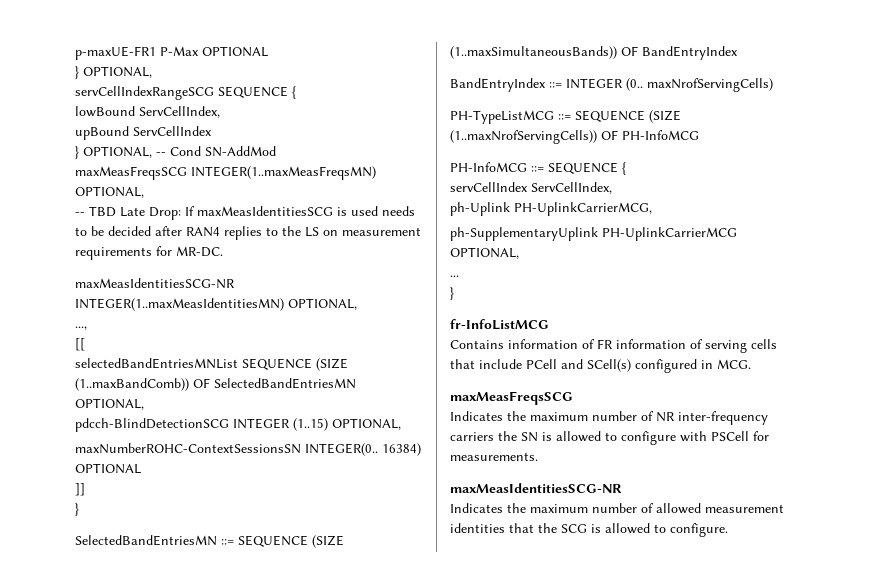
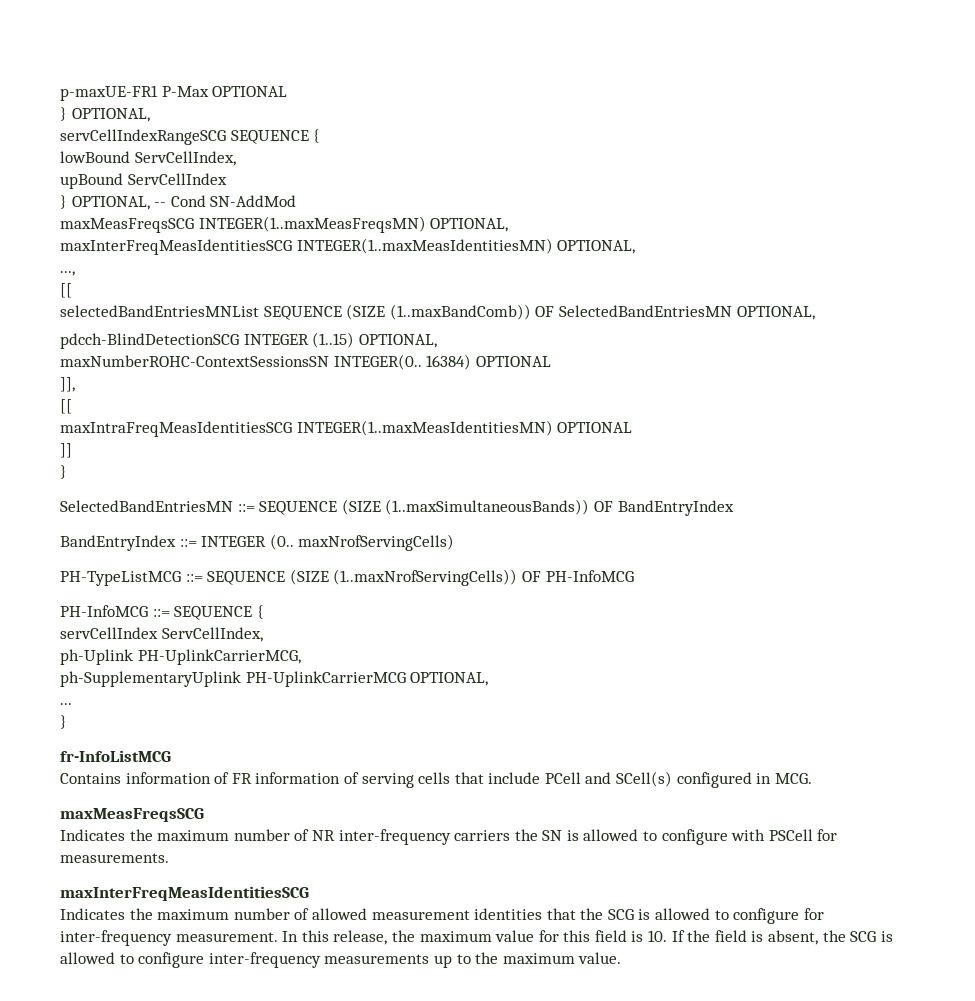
- -- TBD Late Drop: If maxMeasIdentitiesSCG is used needs to be decided after RAN4 replies to the LS on measurement requirements for MR-DC.
- maxMeasIdentitiesSCG-NR INTEGER(1..maxMeasIdentitiesMN) OPTIONAL,
+ maxInterFreqMeasIdentitiesSCG INTEGER(1..maxMeasIdentitiesMN) OPTIONAL,
+ ]],
+ [[
+ maxIntraFreqMeasIdentitiesSCG INTEGER(1..maxMeasIdentitiesMN) OPTIONAL
  Indicates the maximum number of NR inter-frequency carriers the SN is allowed to configure with PSCell for measurements.
- maxMeasIdentitiesSCG-NR
+ maxInterFreqMeasIdentitiesSCG
- Indicates the maximum number of allowed measurement identities that the SCG is allowed to configure.
+ Indicates the maximum number of allowed measurement identities that the SCG is allowed to configure for inter-frequency measurement. In this release, the maximum value for this field is 10. If the field is absent, the SCG is allowed to configure inter-frequency measurements up to the maximum value.

